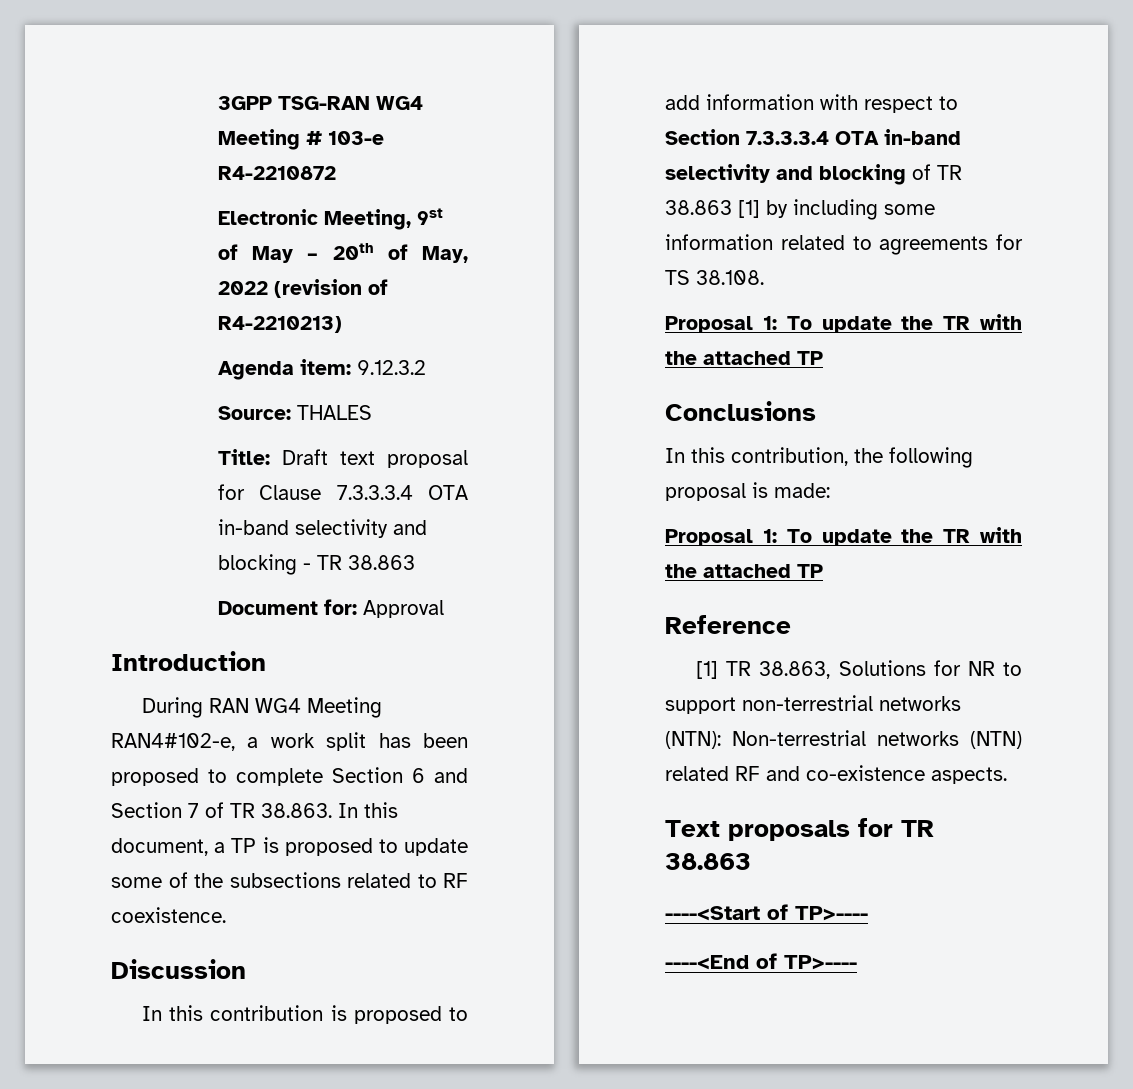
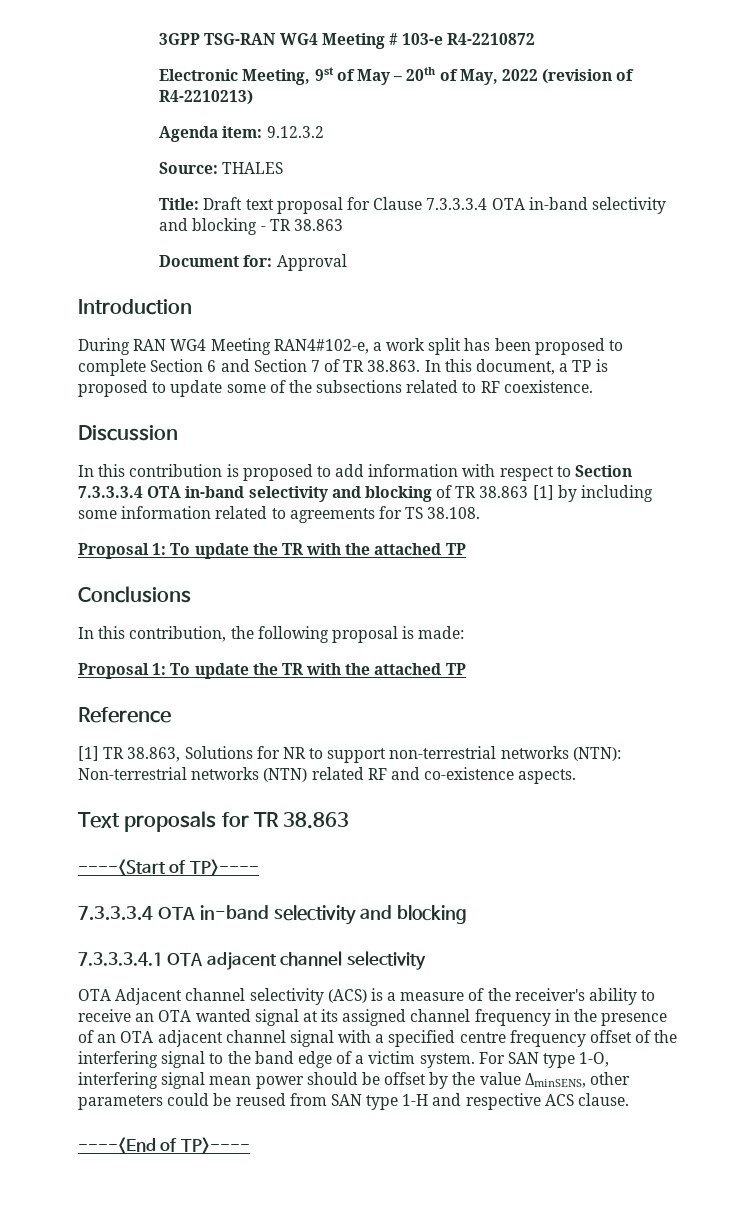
  ----<Start of TP>----
+ 7.3.3.3.4 OTA in-band selectivity and blocking
+ 7.3.3.3.4.1 OTA adjacent channel selectivity
+ OTA Adjacent channel selectivity (ACS) is a measure of the receiver's ability to receive an OTA wanted signal at its assigned channel frequency in the presence of an OTA adjacent channel signal with a specified centre frequency offset of the interfering signal to the band edge of a victim system. For SAN type 1-O, interfering signal mean power should be offset by the value ΔminSENS, other parameters could be reused from SAN type 1-H and respective ACS clause.

